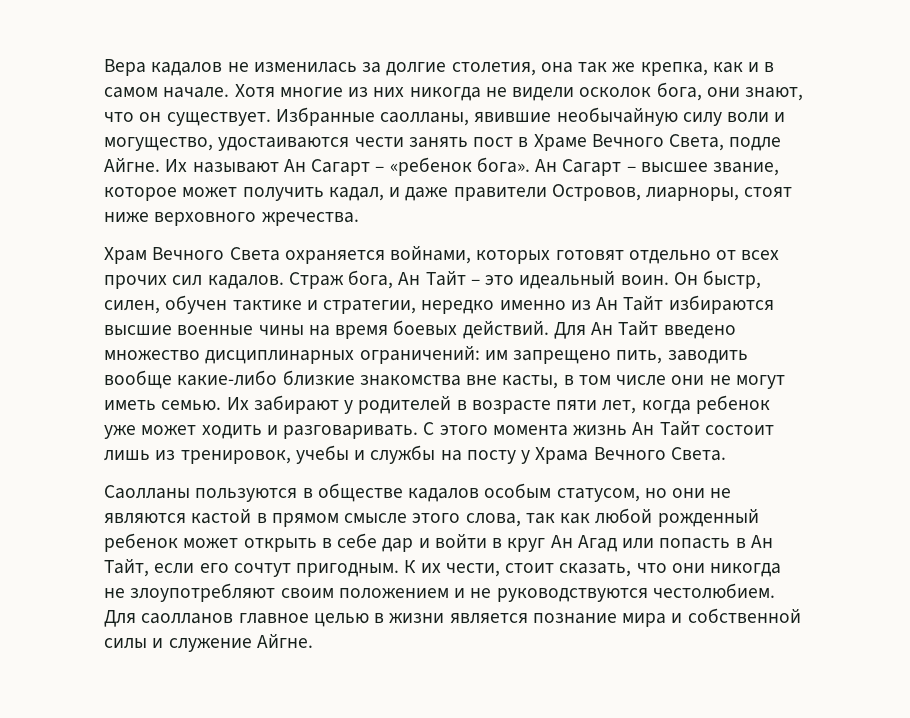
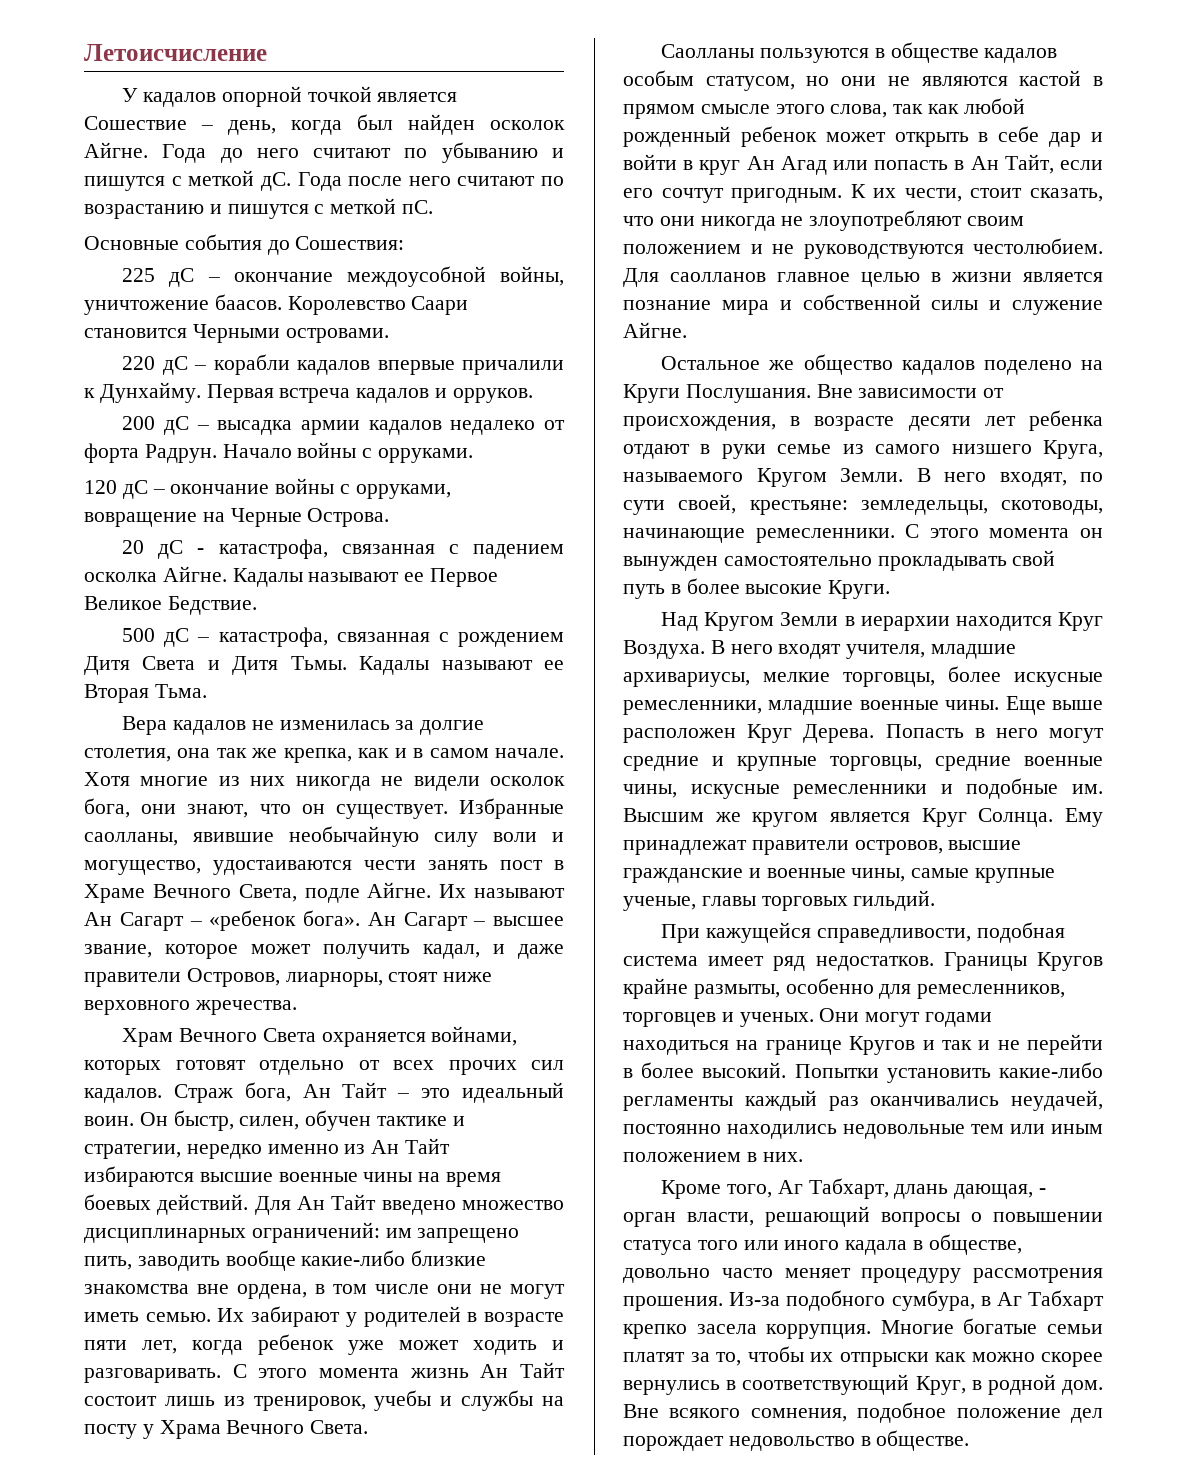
+ Летоисчисление
+ У кадалов опорной точкой является Сошествие – день, когда был найден осколок Айгне. Года до него считают по убыванию и пишутся с меткой дС. Года после него считают по возрастанию и пишутся с меткой пС.
+ Основные события до Сошествия:
+ 225 дС – окончание междоусобной войны, уничтожение баасов. Королевство Саари становится Черными островами.
+ 220 дС – корабли кадалов впервые причалили к Дунхайму. Первая встреча кадалов и орруков.
+ 200 дС – высадка армии кадалов недалеко от форта Радрун. Начало войны с орруками.
+ 120 дС – окончание войны с орруками, вовращение на Черные Острова.
+ 20 дС - катастрофа, связанная с падением осколка Айгне. Кадалы называют ее Первое Великое Бедствие.
+ 500 дС – катастрофа, связанная с рождением Дитя Света и Дитя Тьмы. Кадалы называют ее Вторая Тьма.
- Для Ан Тайт введено множество дисциплинарных ограничений: им запрещено пить, заводить вообще какие-либо близкие знакомства вне касты, в том числе они не могут иметь семью.
+ Для Ан Тайт введено множество дисциплинарных ограничений: им запрещено пить, заводить вообще какие-либо близкие знакомства вне ордена, в том числе они не могут иметь семью.
+ Остальное же общество кадалов поделено на Круги Послушания. Вне зависимости от происхождения, в возрасте десяти лет ребенка отдают в руки семье из самого низшего Круга, называемого Кругом Земли. В него входят, по сути своей, крестьяне: земледельцы, скотоводы, начинающие ремесленники. С этого момента он вынужден самостоятельно прокладывать свой путь в более высокие Круги.
+ Над Кругом Земли в иерархии находится Круг Воздуха. В него входят учителя, младшие архивариусы, мелкие торговцы, более искусные ремесленники, младшие военные чины. Еще выше расположен Круг Дерева. Попасть в него могут средние и крупные торговцы, средние военные чины, искусные ремесленники и подобные им. Высшим же кругом является Круг Солнца. Ему принадлежат правители островов, высшие гражданские и военные чины, самые крупные ученые, главы торговых гильдий.
+ При кажущейся справедливости, подобная система имеет ряд недостатков. Границы Кругов крайне размыты, особенно для ремесленников, торговцев и ученых. Они могут годами находиться на границе Кругов и так и не перейти в более высокий. Попытки установить какие-либо регламенты каждый раз оканчивались неудачей, постоянно находились недовольные тем или иным положением в них.
+ Кроме того, Аг Табхарт, длань дающая, - орган власти, решающий вопросы о повышении статуса того или иного кадала в обществе, довольно часто меняет процедуру рассмотрения прошения. Из-за подобного сумбура, в Аг Табхарт крепко засела коррупция. Многие богатые семьи платят за то, чтобы их отпрыски как можно скорее вернулись в соответствующий Круг, в родной дом. Вне всякого сомнения, подобное положение дел порождает недовольство в обществе.

